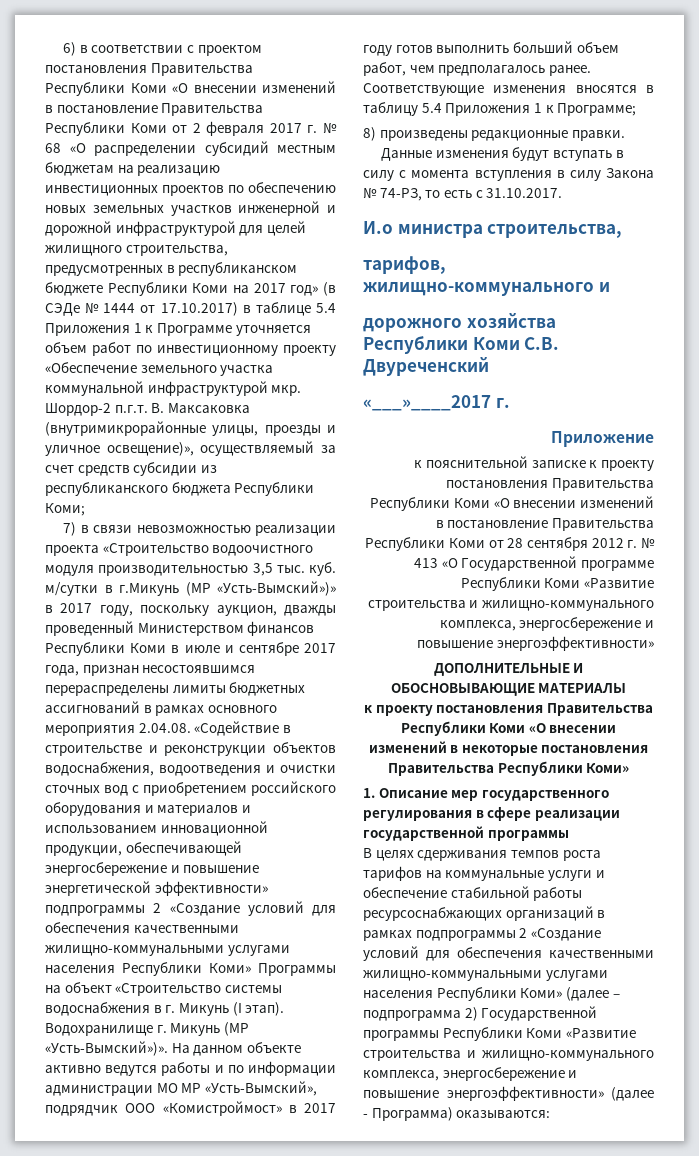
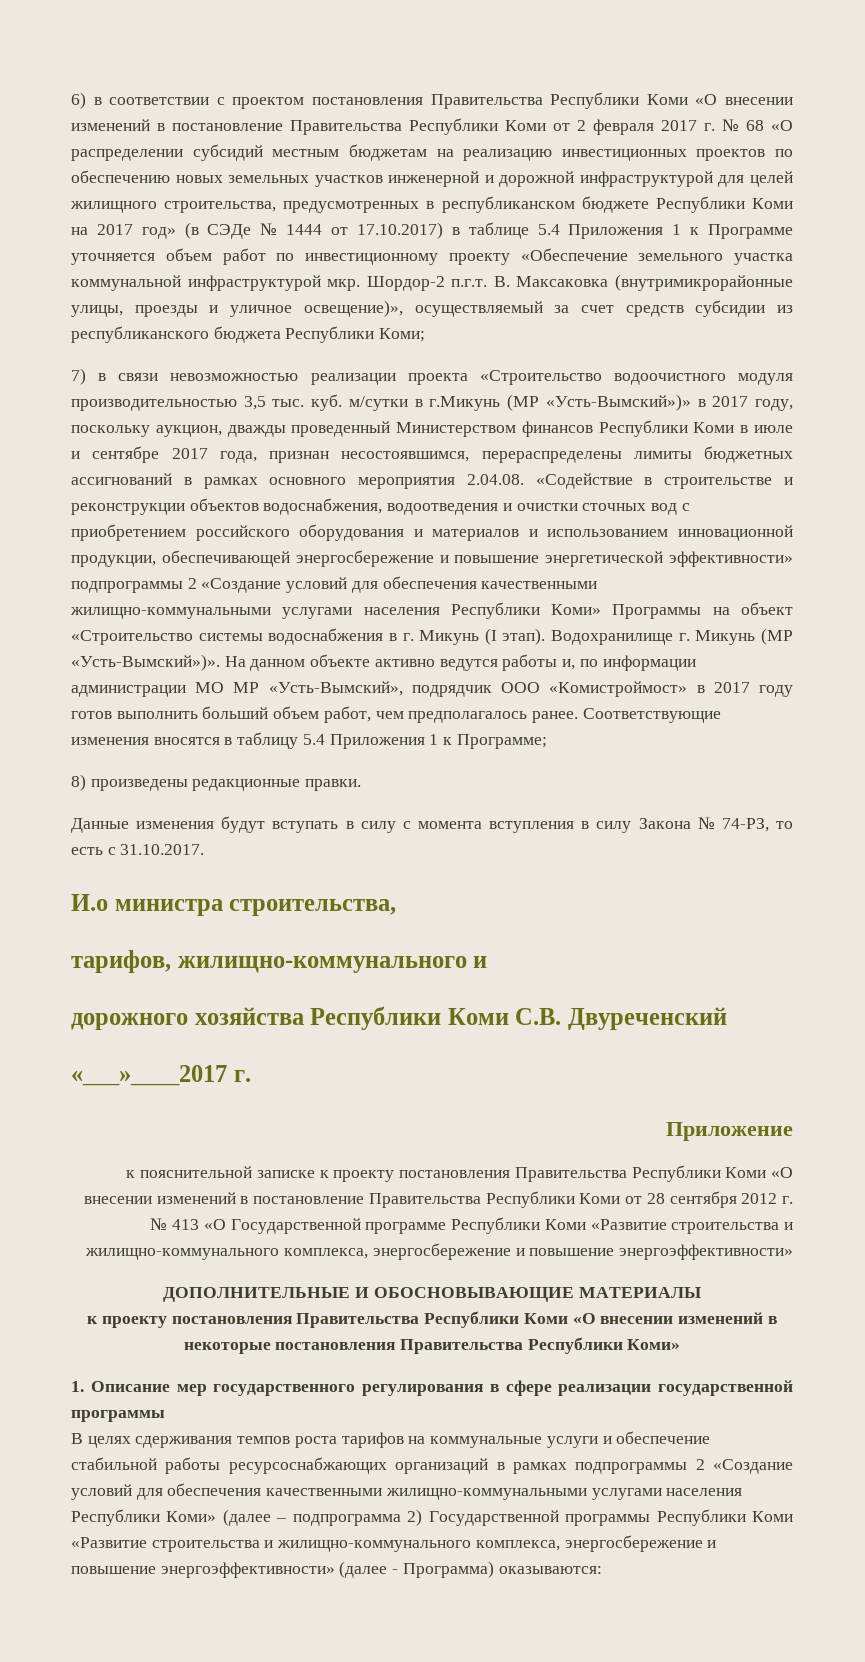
- 7) в связи невозможностью реализации проекта «Строительство водоочистного модуля производительностью 3,5 тыс. куб. м/сутки в г.Микунь (МР «Усть-Вымский»)» в 2017 году, поскольку аукцион, дважды проведенный Министерством финансов Республики Коми в июле и сентябре 2017 года, признан несостоявшимся перераспределены лимиты бюджетных ассигнований в рамках основного мероприятия 2.04.08. «Содействие в строительстве и реконструкции объектов водоснабжения, водоотведения и очистки сточных вод с приобретением российского оборудования и материалов и использованием инновационной продукции, обеспечивающей энергосбережение и повышение энергетической эффективности» подпрограммы 2 «Создание условий для обеспечения качественными жилищно-коммунальными услугами населения Республики Коми» Программы на объект «Строительство системы водоснабжения в г. Микунь (I этап).
+ 7) в связи невозможностью реализации проекта «Строительство водоочистного модуля производительностью 3,5 тыс. куб. м/сутки в г.Микунь (МР «Усть-Вымский»)» в 2017 году, поскольку аукцион, дважды проведенный Министерством финансов Республики Коми в июле и сентябре 2017 года, признан несостоявшимся, перераспределены лимиты бюджетных ассигнований в рамках основного мероприятия 2.04.08. «Содействие в строительстве и реконструкции объектов водоснабжения, водоотведения и очистки сточных вод с приобретением российского оборудования и материалов и использованием инновационной продукции, обеспечивающей энергосбережение и повышение энергетической эффективности» подпрограммы 2 «Создание условий для обеспечения качественными жилищно-коммунальными услугами населения Республики Коми» Программы на объект «Строительство системы водоснабжения в г. Микунь (I этап).
- На данном объекте активно ведутся работы и по информации администрации МО МР «Усть-Вымский», подрядчик ООО «Комистроймост» в 2017 году готов выполнить больший объем работ, чем предполагалось ранее.
+ На данном объекте активно ведутся работы и, по информации администрации МО МР «Усть-Вымский», подрядчик ООО «Комистроймост» в 2017 году готов выполнить больший объем работ, чем предполагалось ранее.

